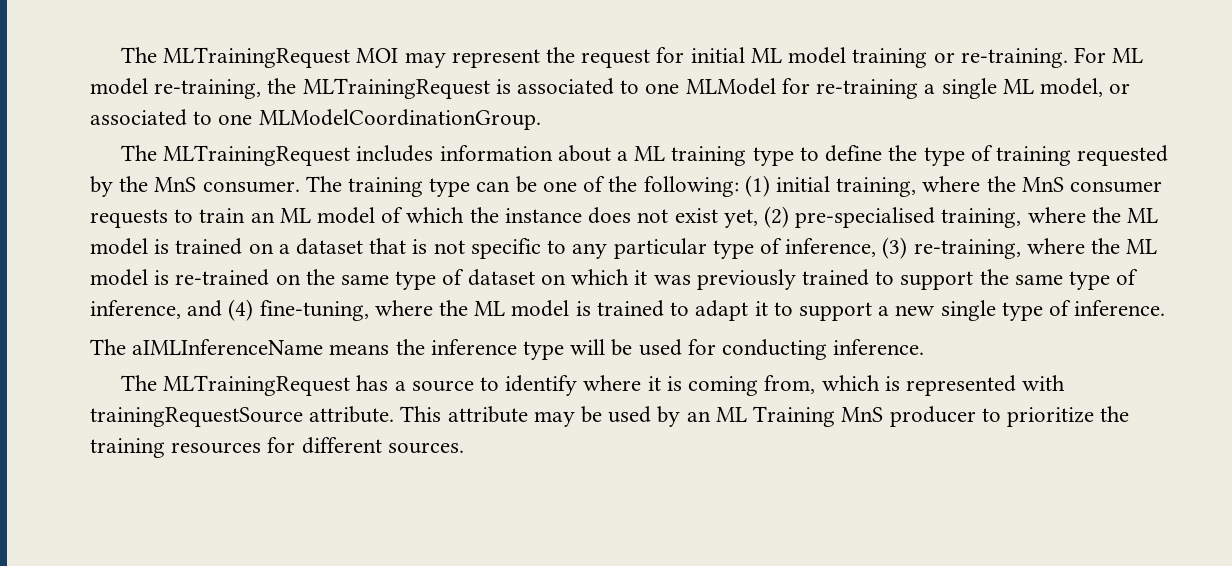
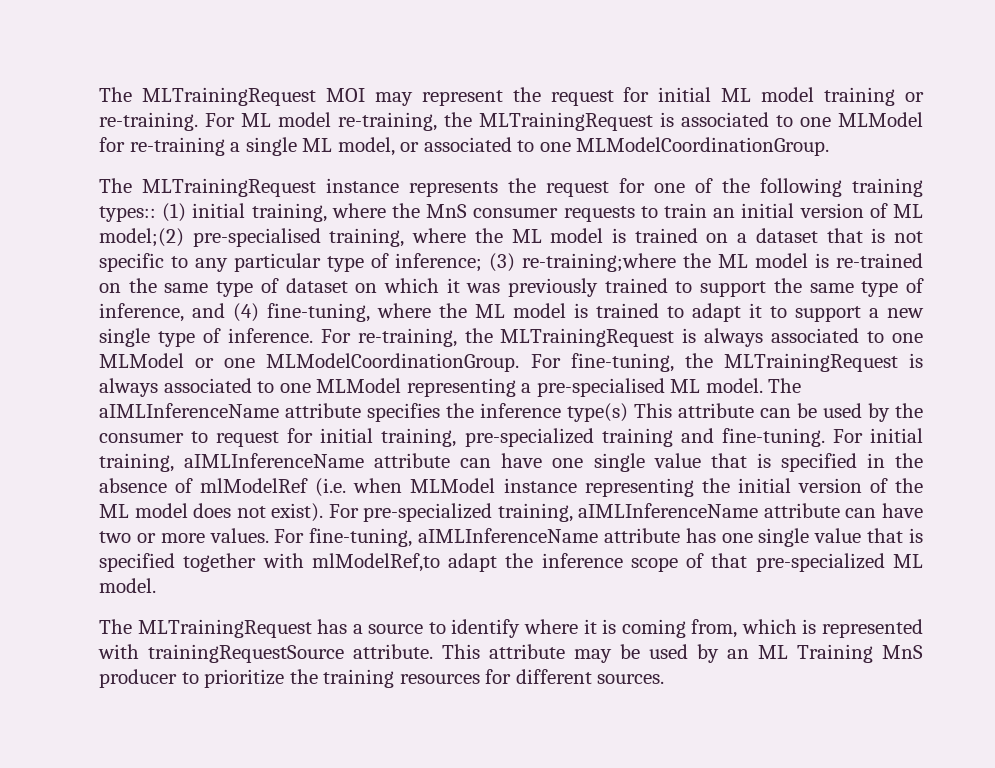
- The MLTrainingRequest includes information about a ML training type to define the type of training requested by the MnS consumer. The training type can be one of the following:
+ The MLTrainingRequest instance represents the request for one of the following training types::
- (1) initial training, where the MnS consumer requests to train an ML model of which the instance does not exist yet, (2) pre-specialised training, where the ML model is trained on a dataset that is not specific to any particular type of inference, (3) re-training, where the ML model is re-trained on the same type of dataset on which it was previously trained to support the same type of inference, and (4) fine-tuning, where the ML model is trained to adapt it to support a new single type of inference.
- The aIMLInferenceName means the inference type will be used for conducting inference.
+ (1) initial training, where the MnS consumer requests to train an initial version of ML model;(2) pre-specialised training, where the ML model is trained on a dataset that is not specific to any particular type of inference; (3) re-training;where the ML model is re-trained on the same type of dataset on which it was previously trained to support the same type of inference, and (4) fine-tuning, where the ML model is trained to adapt it to support a new single type of inference. For re-training, the MLTrainingRequest is always associated to one MLModel or one MLModelCoordinationGroup. For fine-tuning, the MLTrainingRequest is always associated to one MLModel representing a pre-specialised ML model. The aIMLInferenceName attribute specifies the inference type(s) This attribute can be used by the consumer to request for initial training, pre-specialized training and fine-tuning. For initial training, aIMLInferenceName attribute can have one single value that is specified in the absence of mlModelRef (i.e. when MLModel instance representing the initial version of the ML model does not exist). For pre-specialized training, aIMLInferenceName attribute can have two or more values. For fine-tuning, aIMLInferenceName attribute has one single value that is specified together with mlModelRef,to adapt the inference scope of that pre-specialized ML model.

